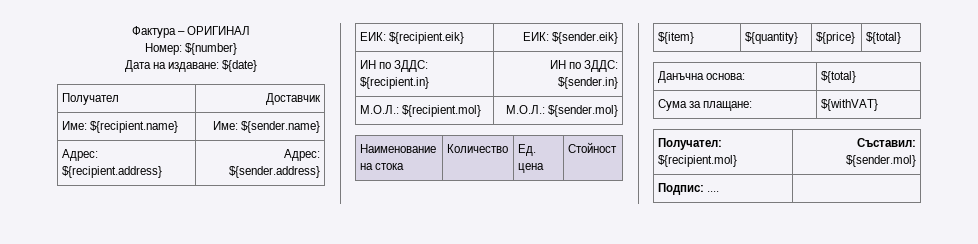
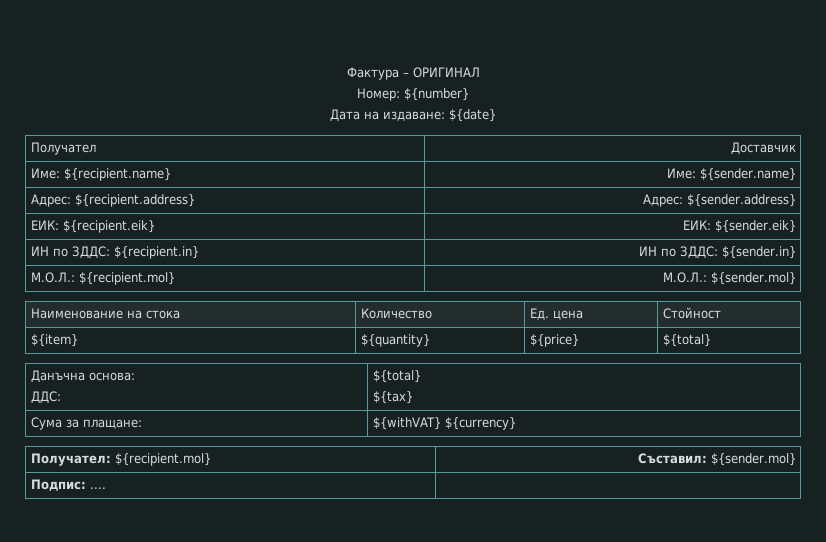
- Данъчна основа: | ${total}
+ Данъчна основа:
+ ДДС: | ${total}
+ ${tax}
- Сума за плащане: | ${withVAT}
+ Сума за плащане: | ${withVAT} ${currency}

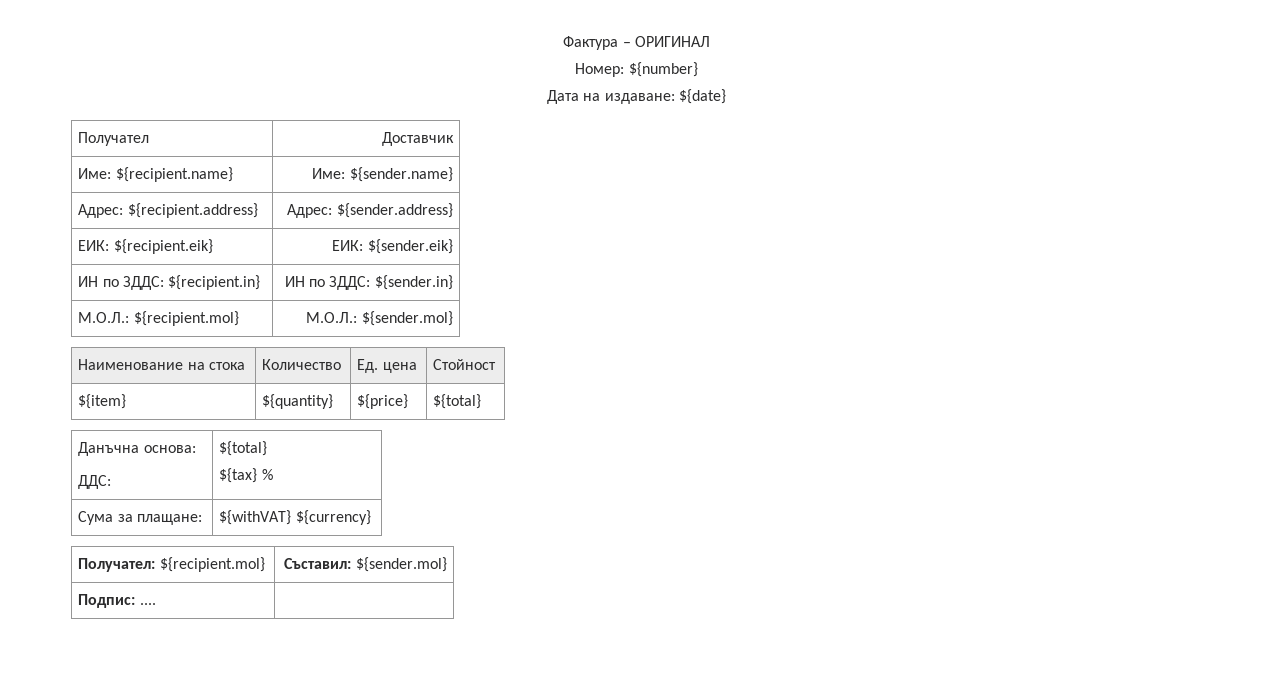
  Данъчна основа:
  ДДС: | ${total}
- ${tax}
+ ${tax} %

